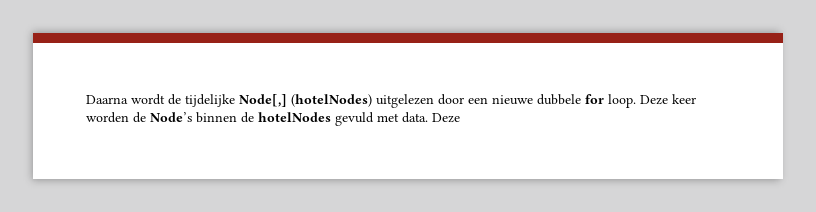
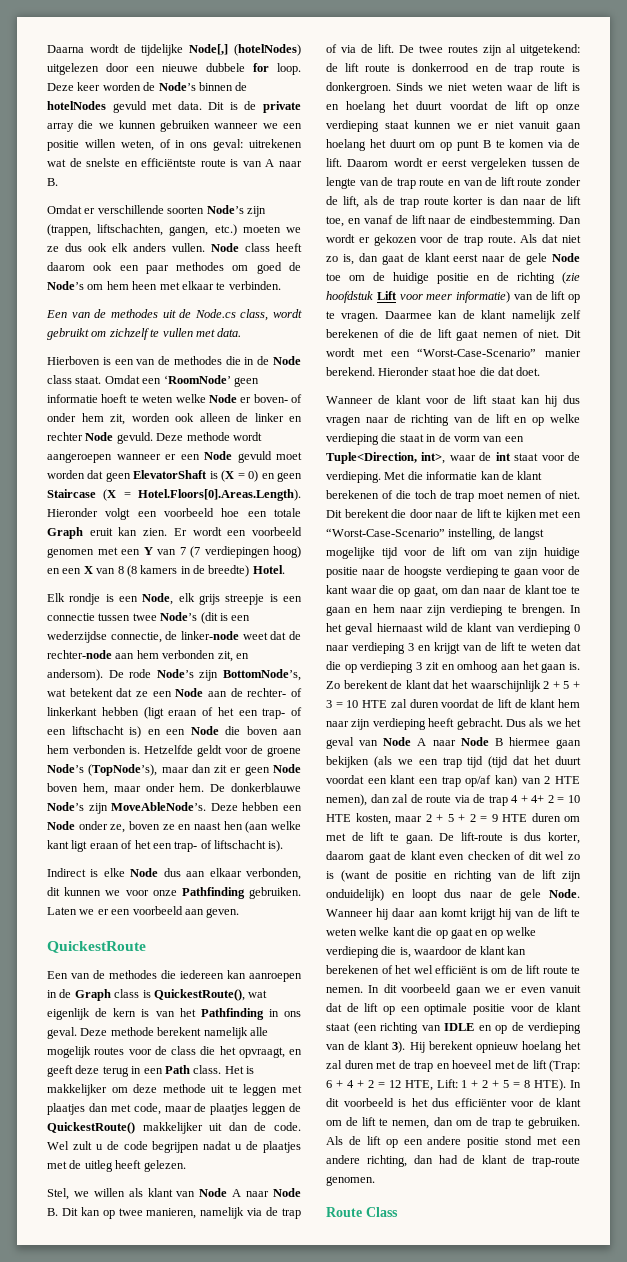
- Deze keer worden de Node’s binnen de hotelNodes gevuld met data. Deze
+ Deze keer worden de Node’s binnen de hotelNodes gevuld met data. Dit is de private array die we kunnen gebruiken wanneer we een positie willen weten, of in ons geval: uitrekenen wat de snelste en efficiëntste route is van A naar B.
+ Omdat er verschillende soorten Node’s zijn (trappen, liftschachten, gangen, etc.) moeten we ze dus ook elk anders vullen. Node class heeft daarom ook een paar methodes om goed de Node’s om hem heen met elkaar te verbinden.
+ Een van de methodes uit de Node.cs class, wordt gebruikt om zichzelf te vullen met data.
+ Hierboven is een van de methodes die in de Node class staat. Omdat een ‘RoomNode’ geen informatie hoeft te weten welke Node er boven- of onder hem zit, worden ook alleen de linker en rechter Node gevuld. Deze methode wordt aangeroepen wanneer er een Node gevuld moet worden dat geen ElevatorShaft is (X = 0) en geen Staircase (X = Hotel.Floors[0].Areas.Length). Hieronder volgt een voorbeeld hoe een totale Graph eruit kan zien. Er wordt een voorbeeld genomen met een Y van 7 (7 verdiepingen hoog) en een X van 8 (8 kamers in de breedte) Hotel.
+ Elk rondje is een Node, elk grijs streepje is een connectie tussen twee Node’s (dit is een wederzijdse connectie, de linker-node weet dat de rechter-node aan hem verbonden zit, en andersom). De rode Node’s zijn BottomNode’s, wat betekent dat ze een Node aan de rechter- of linkerkant hebben (ligt eraan of het een trap- of een liftschacht is) en een Node die boven aan hem verbonden is. Hetzelfde geldt voor de groene Node’s (TopNode’s), maar dan zit er geen Node boven hem, maar onder hem. De donkerblauwe Node’s zijn MoveAbleNode’s. Deze hebben een Node onder ze, boven ze en naast hen (aan welke kant ligt eraan of het een trap- of liftschacht is).
+ Indirect is elke Node dus aan elkaar verbonden, dit kunnen we voor onze Pathfinding gebruiken. Laten we er een voorbeeld aan geven.
+ QuickestRoute
+ Een van de methodes die iedereen kan aanroepen in de Graph class is QuickestRoute(), wat eigenlijk de kern is van het Pathfinding in ons geval. Deze methode berekent namelijk alle mogelijk routes voor de class die het opvraagt, en geeft deze terug in een Path class. Het is makkelijker om deze methode uit te leggen met plaatjes dan met code, maar de plaatjes leggen de QuickestRoute() makkelijker uit dan de code. Wel zult u de code begrijpen nadat u de plaatjes met de uitleg heeft gelezen.
+ Stel, we willen als klant van Node A naar Node B. Dit kan op twee manieren, namelijk via de trap of via de lift. De twee routes zijn al uitgetekend: de lift route is donkerrood en de trap route is donkergroen. Sinds we niet weten waar de lift is en hoelang het duurt voordat de lift op onze verdieping staat kunnen we er niet vanuit gaan hoelang het duurt om op punt B te komen via de lift. Daarom wordt er eerst vergeleken tussen de lengte van de trap route en van de lift route zonder de lift, als de trap route korter is dan naar de lift toe, en vanaf de lift naar de eindbestemming. Dan wordt er gekozen voor de trap route. Als dat niet zo is, dan gaat de klant eerst naar de gele Node toe om de huidige positie en de richting (zie hoofdstuk Lift voor meer informatie) van de lift op te vragen. Daarmee kan de klant namelijk zelf berekenen of die de lift gaat nemen of niet. Dit wordt met een “Worst-Case-Scenario” manier berekend. Hieronder staat hoe die dat doet.
+ Wanneer de klant voor de lift staat kan hij dus vragen naar de richting van de lift en op welke verdieping die staat in de vorm van een Tuple<Direction, int>, waar de int staat voor de verdieping. Met die informatie kan de klant berekenen of die toch de trap moet nemen of niet. Dit berekent die door naar de lift te kijken met een “Worst-Case-Scenario” instelling, de langst mogelijke tijd voor de lift om van zijn huidige positie naar de hoogste verdieping te gaan voor de kant waar die op gaat, om dan naar de klant toe te gaan en hem naar zijn verdieping te brengen. In het geval hiernaast wild de klant van verdieping 0 naar verdieping 3 en krijgt van de lift te weten dat die op verdieping 3 zit en omhoog aan het gaan is. Zo berekent de klant dat het waarschijnlijk 2 + 5 + 3 = 10 HTE zal duren voordat de lift de klant hem naar zijn verdieping heeft gebracht. Dus als we het geval van Node A naar Node B hiermee gaan bekijken (als we een trap tijd (tijd dat het duurt voordat een klant een trap op/af kan) van 2 HTE nemen), dan zal de route via de trap 4 + 4+ 2 = 10 HTE kosten, maar 2 + 5 + 2 = 9 HTE duren om met de lift te gaan. De lift-route is dus korter, daarom gaat de klant even checken of dit wel zo is (want de positie en richting van de lift zijn onduidelijk) en loopt dus naar de gele Node. Wanneer hij daar aan komt krijgt hij van de lift te weten welke kant die op gaat en op welke verdieping die is, waardoor de klant kan berekenen of het wel efficiënt is om de lift route te nemen. In dit voorbeeld gaan we er even vanuit dat de lift op een optimale positie voor de klant staat (een richting van IDLE en op de verdieping van de klant 3). Hij berekent opnieuw hoelang het zal duren met de trap en hoeveel met de lift (Trap: 6 + 4 + 2 = 12 HTE, Lift: 1 + 2 + 5 = 8 HTE). In dit voorbeeld is het dus efficiënter voor de klant om de lift te nemen, dan om de trap te gebruiken. Als de lift op een andere positie stond met een andere richting, dan had de klant de trap-route genomen.
+ Route Class

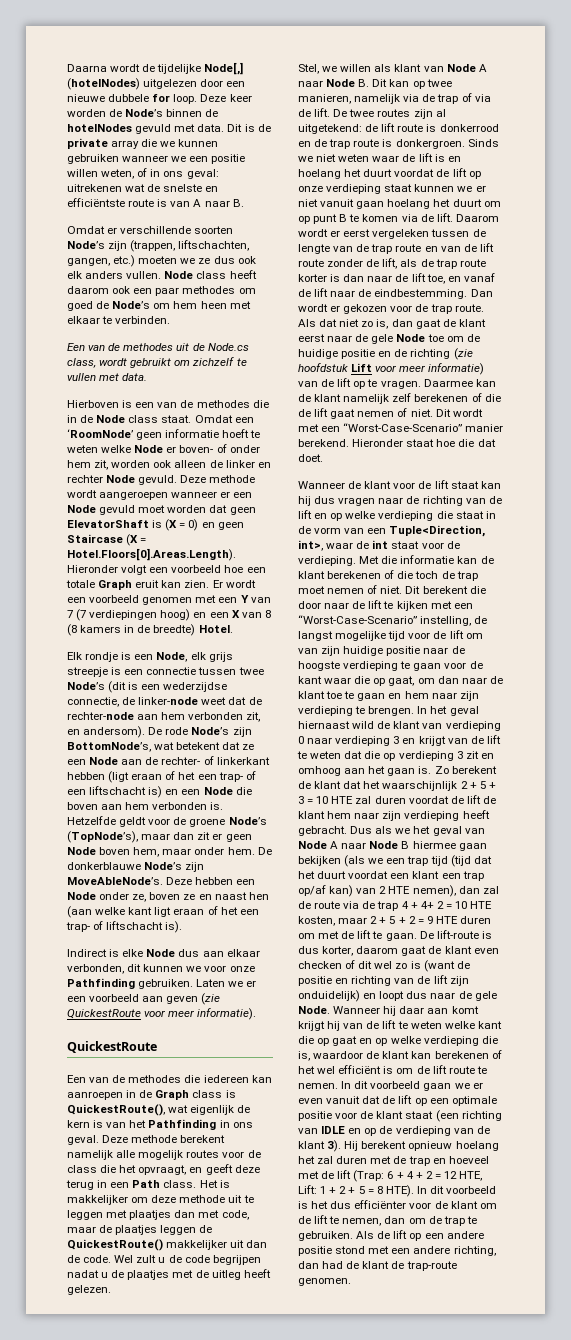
- Laten we er een voorbeeld aan geven.
+ Laten we er een voorbeeld aan geven (zie QuickestRoute voor meer informatie).
- Route Class

